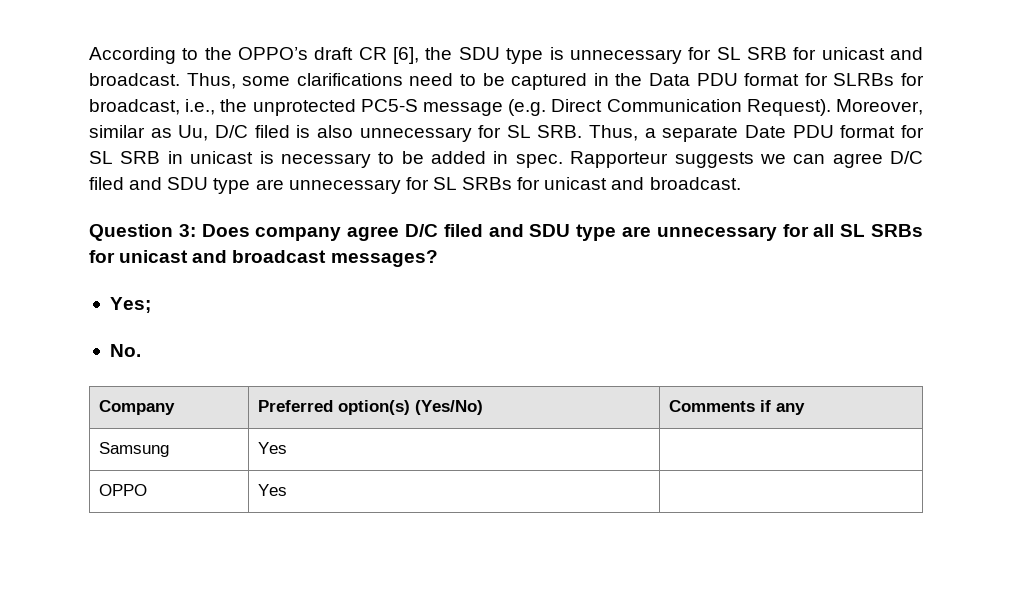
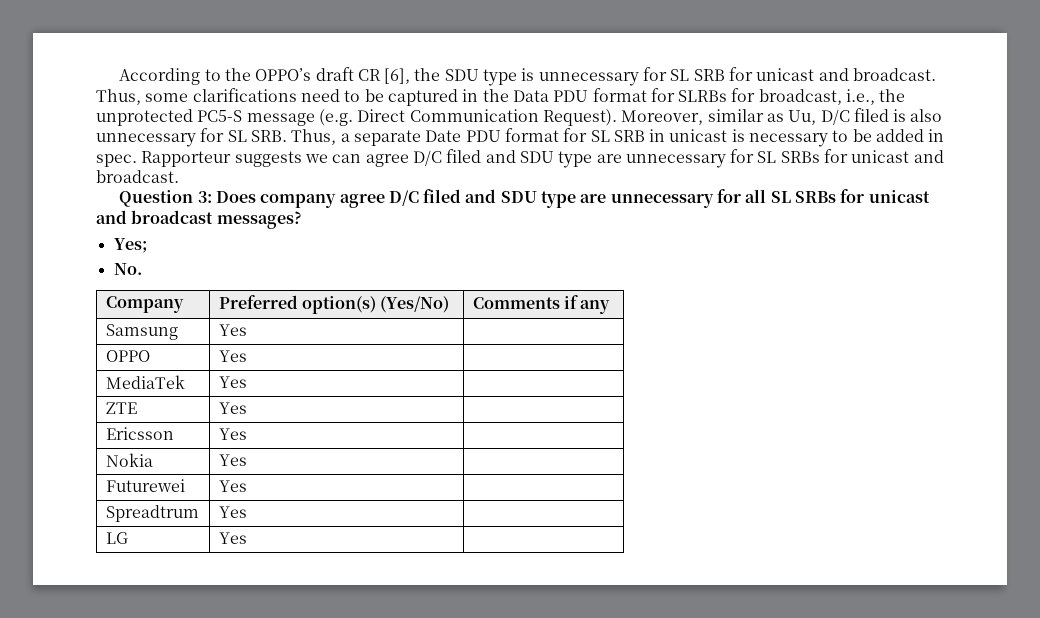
+ MediaTek | Yes |
+ ZTE | Yes |
+ Ericsson | Yes |
+ Nokia | Yes |
+ Futurewei | Yes |
+ Spreadtrum | Yes |
+ LG | Yes |

